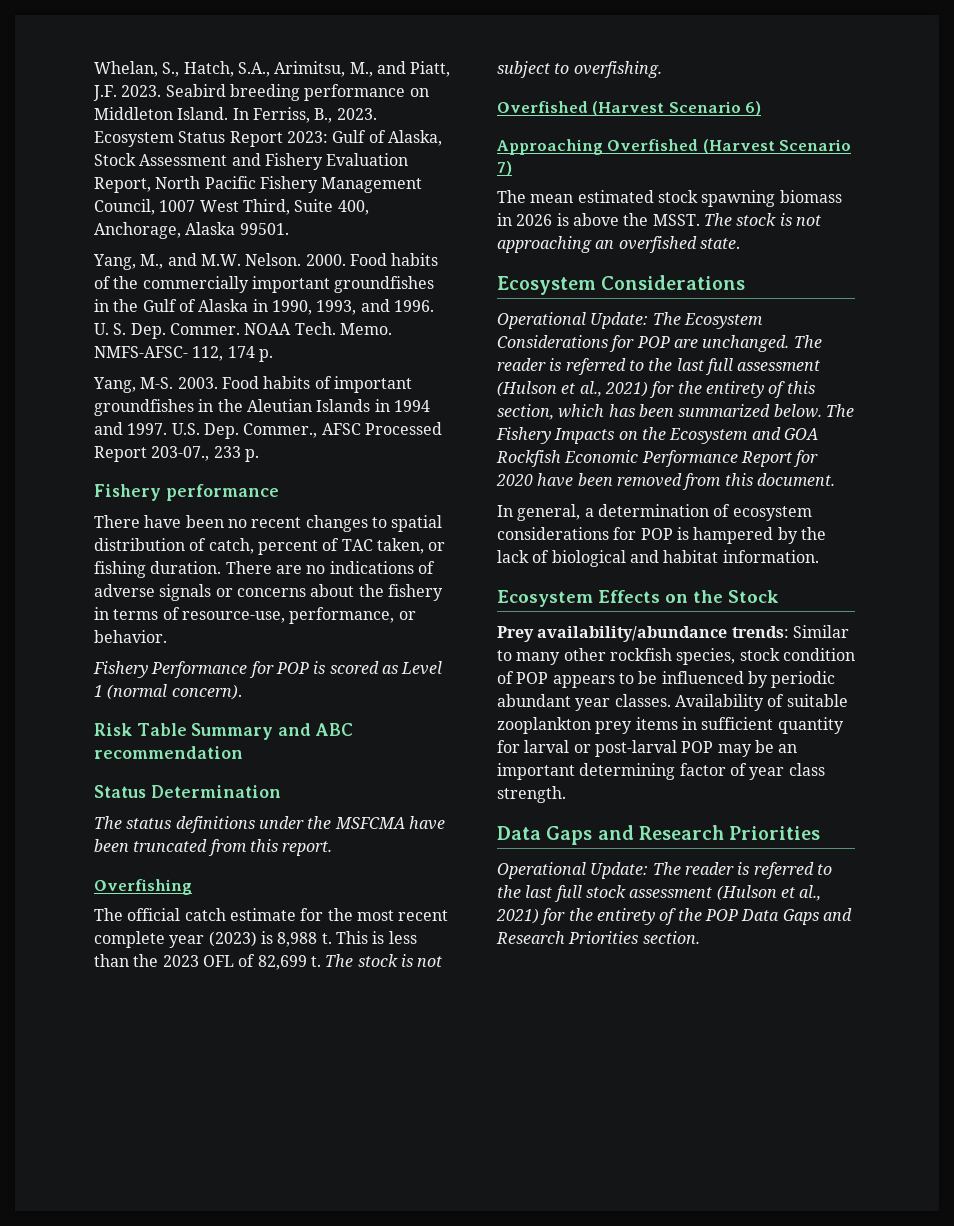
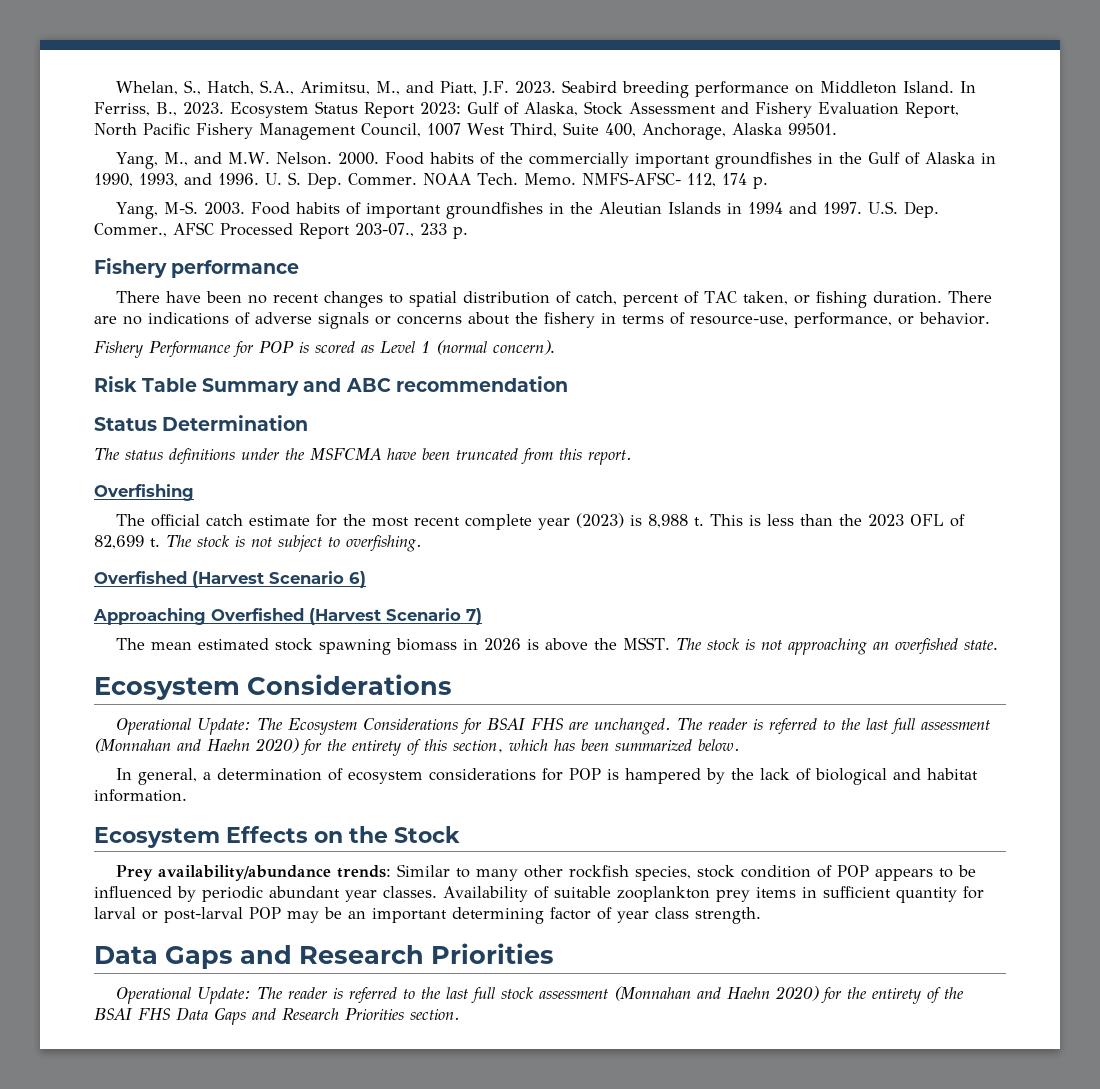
- Operational Update: The Ecosystem Considerations for POP are unchanged.
+ Operational Update: The Ecosystem Considerations for BSAI FHS are unchanged.
- The reader is referred to the last full assessment (Hulson et al., 2021) for the entirety of this section, which has been summarized below. The Fishery Impacts on the Ecosystem and GOA Rockfish Economic Performance Report for 2020 have been removed from this document.
+ The reader is referred to the last full assessment (Monnahan and Haehn 2020) for the entirety of this section, which has been summarized below.
- Operational Update: The reader is referred to the last full stock assessment (Hulson et al., 2021) for the entirety of the POP Data Gaps and Research Priorities section.
+ Operational Update: The reader is referred to the last full stock assessment (Monnahan and Haehn 2020) for the entirety of the BSAI FHS Data Gaps and Research Priorities section.

